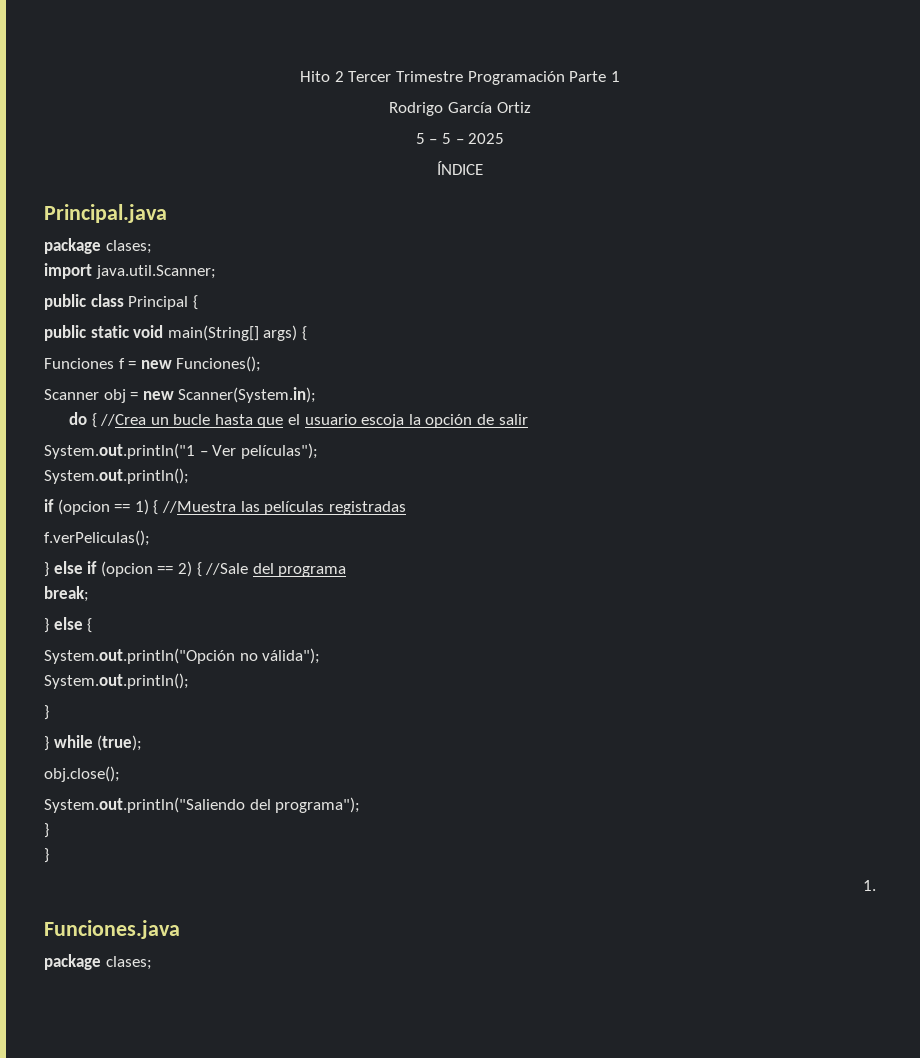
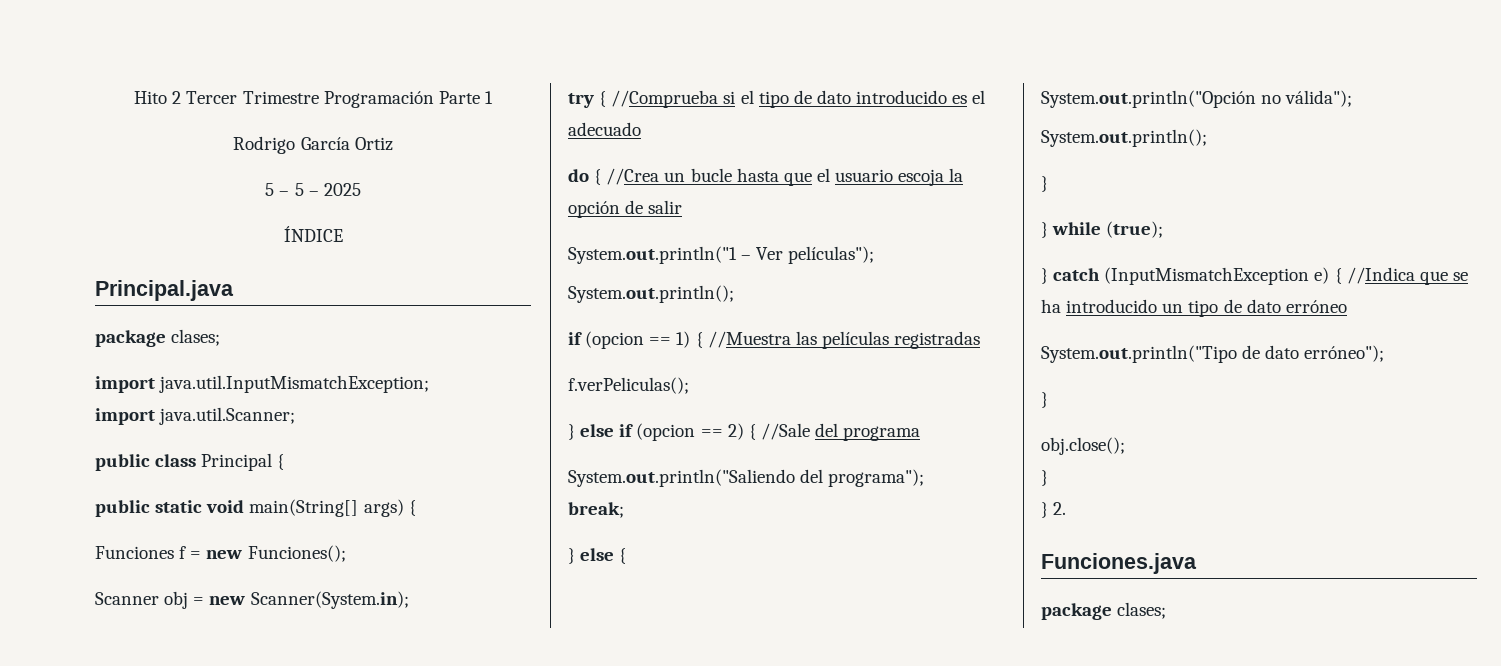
+ import java.util.InputMismatchException;
+ try { //Comprueba si el tipo de dato introducido es el adecuado
+ System.out.println("Saliendo del programa");
+ } catch (InputMismatchException e) { //Indica que se ha introducido un tipo de dato erróneo
+ System.out.println("Tipo de dato erróneo");
+ }
  obj.close();
- System.out.println("Saliendo del programa");
  }
- }
- 1.
+ } 2.

